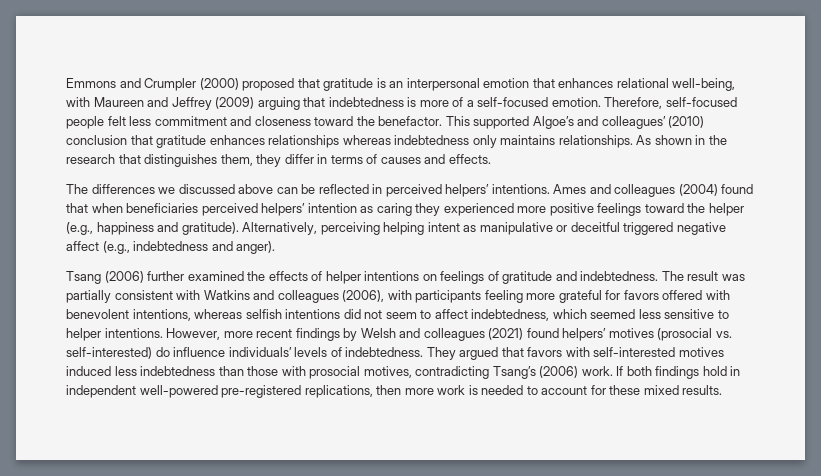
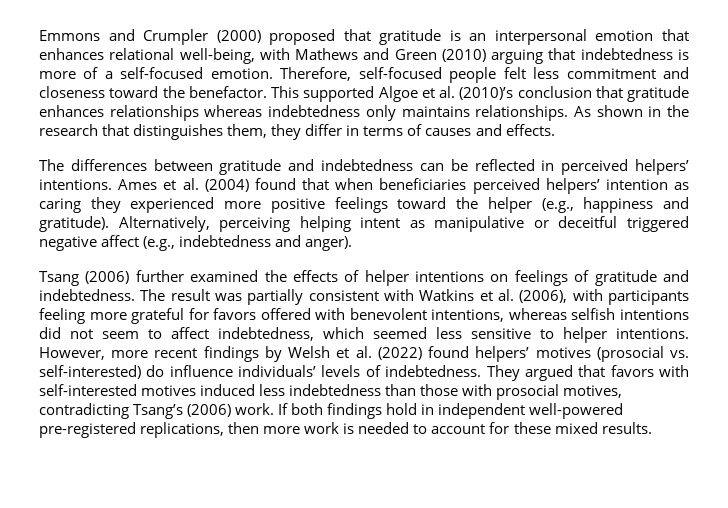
- Emmons and Crumpler (2000) proposed that gratitude is an interpersonal emotion that enhances relational well-being, with Maureen and Jeffrey (2009) arguing that indebtedness is more of a self-focused emotion.
+ Emmons and Crumpler (2000) proposed that gratitude is an interpersonal emotion that enhances relational well-being, with Mathews and Green (2010) arguing that indebtedness is more of a self-focused emotion.
- This supported Algoe’s and colleagues’ (2010) conclusion that gratitude enhances relationships whereas indebtedness only maintains relationships.
+ This supported Algoe et al. (2010)’s conclusion that gratitude enhances relationships whereas indebtedness only maintains relationships.
- The differences we discussed above can be reflected in perceived helpers’ intentions.
+ The differences between gratitude and indebtedness can be reflected in perceived helpers’ intentions.
- Ames and colleagues (2004) found that when beneficiaries perceived helpers’ intention as caring they experienced more positive feelings toward the helper (e.g., happiness and gratitude).
+ Ames et al. (2004) found that when beneficiaries perceived helpers’ intention as caring they experienced more positive feelings toward the helper (e.g., happiness and gratitude).
- The result was partially consistent with Watkins and colleagues (2006), with participants feeling more grateful for favors offered with benevolent intentions, whereas selfish intentions did not seem to affect indebtedness, which seemed less sensitive to helper intentions.
+ The result was partially consistent with Watkins et al. (2006), with participants feeling more grateful for favors offered with benevolent intentions, whereas selfish intentions did not seem to affect indebtedness, which seemed less sensitive to helper intentions.
- However, more recent findings by Welsh and colleagues (2021) found helpers’ motives (prosocial vs. self-interested) do influence individuals’ levels of indebtedness.
+ However, more recent findings by Welsh et al. (2022) found helpers’ motives (prosocial vs. self-interested) do influence individuals’ levels of indebtedness.

